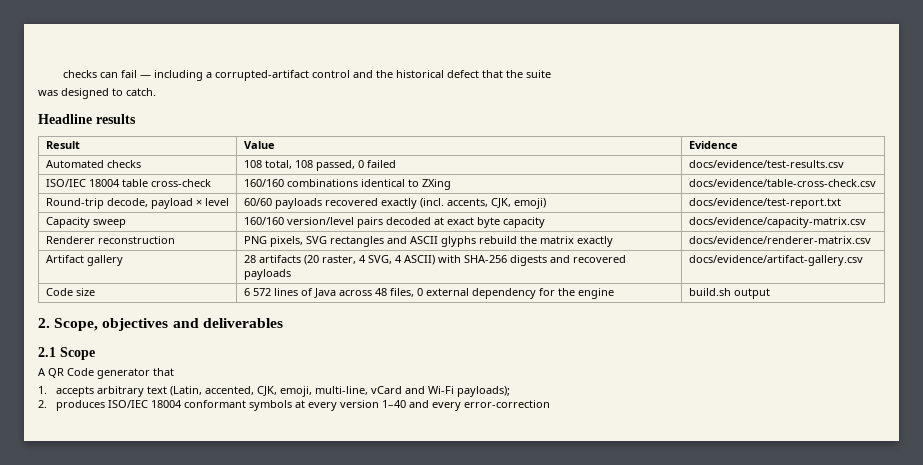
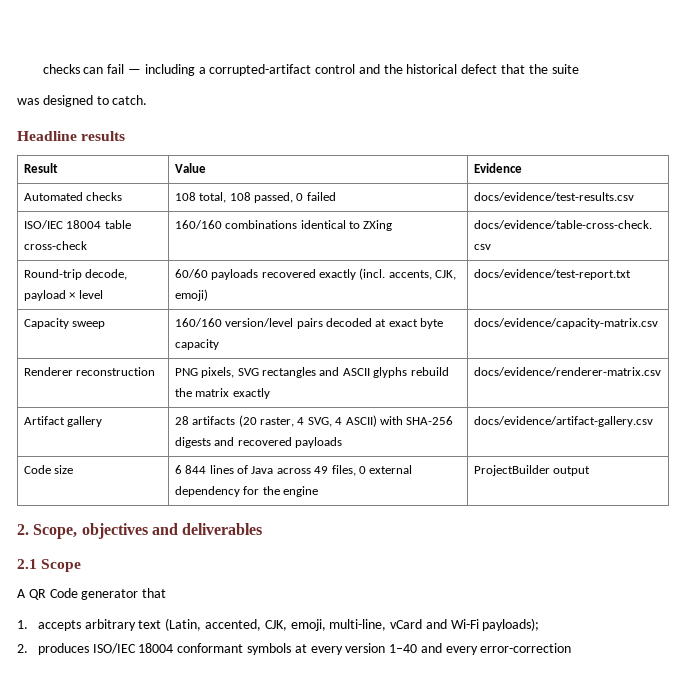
- Code size | 6 572 lines of Java across 48 files, 0 external dependency for the engine | build.sh output
+ Code size | 6 844 lines of Java across 49 files, 0 external dependency for the engine | ProjectBuilder output

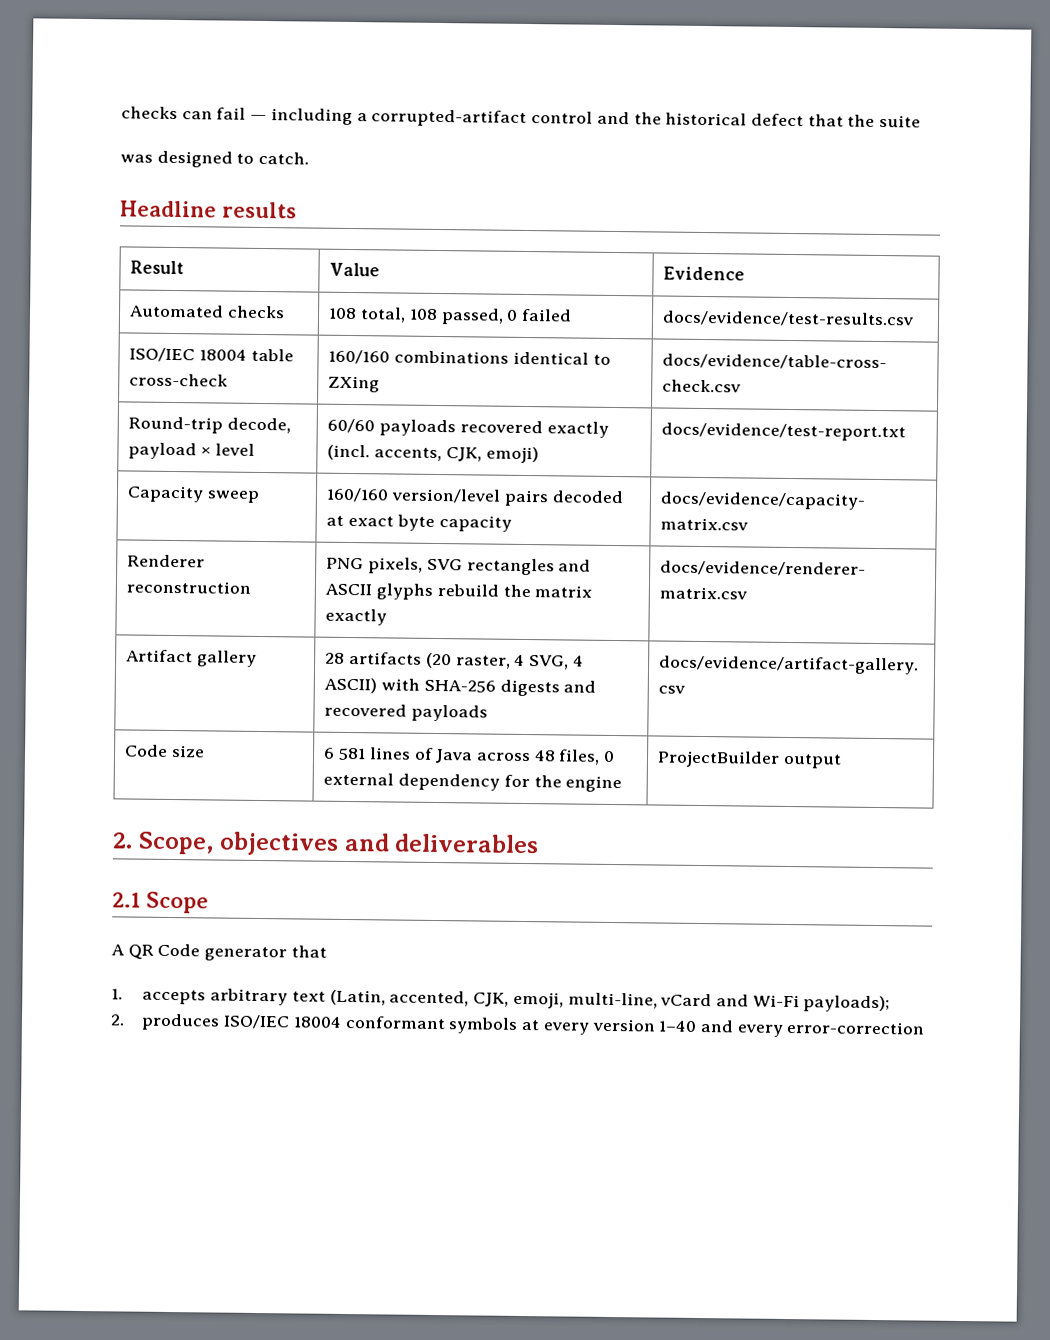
- Code size | 6 844 lines of Java across 49 files, 0 external dependency for the engine | ProjectBuilder output
+ Code size | 6 581 lines of Java across 48 files, 0 external dependency for the engine | ProjectBuilder output

